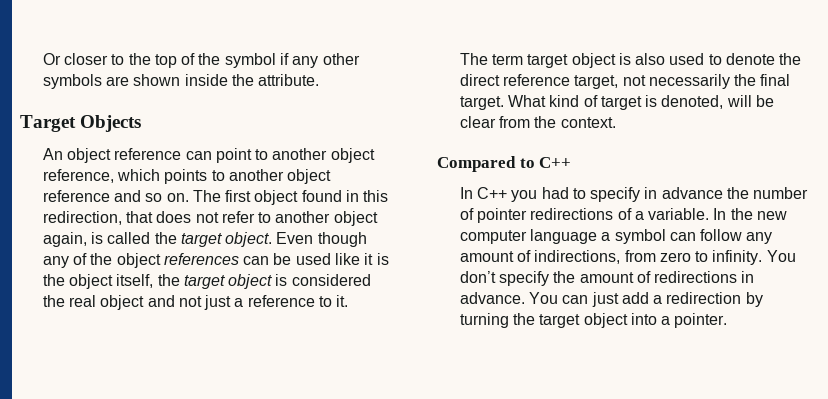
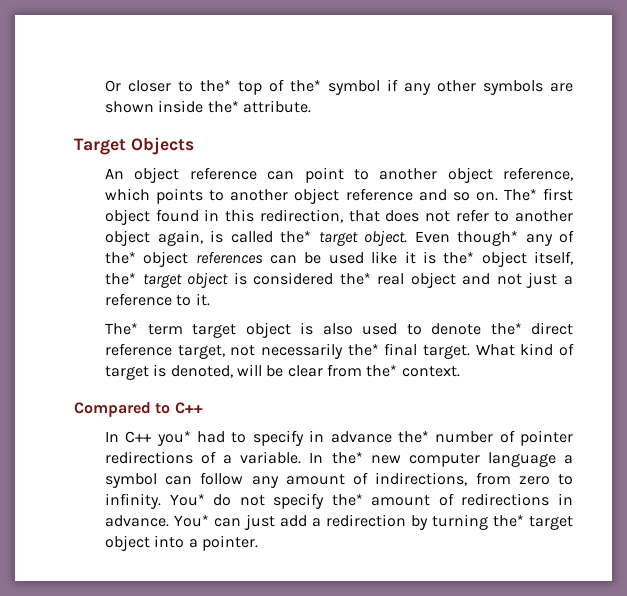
- Or closer to the top of the symbol if any other symbols are shown inside the attribute.
+ Or closer to the* top of the* symbol if any other symbols are shown inside the* attribute.
- The first object found in this redirection, that does not refer to another object again, is called the target object.
+ The* first object found in this redirection, that does not refer to another object again, is called the* target object.
- Even though any of the object references can be used like it is the object itself, the target object is considered the real object and not just a reference to it.
+ Even though* any of the* object references can be used like it is the* object itself, the* target object is considered the* real object and not just a reference to it.
- The term target object is also used to denote the direct reference target, not necessarily the final target.
+ The* term target object is also used to denote the* direct reference target, not necessarily the* final target.
- What kind of target is denoted, will be clear from the context.
+ What kind of target is denoted, will be clear from the* context.
- In C++ you had to specify in advance the number of pointer redirections of a variable.
+ In C++ you* had to specify in advance the* number of pointer redirections of a variable.
- In the new computer language a symbol can follow any amount of indirections, from zero to infinity.
+ In the* new computer language a symbol can follow any amount of indirections, from zero to infinity.
- You don’t specify the amount of redirections in advance.
+ You* do not specify the* amount of redirections in advance.
- You can just add a redirection by turning the target object into a pointer.
+ You* can just add a redirection by turning the* target object into a pointer.

